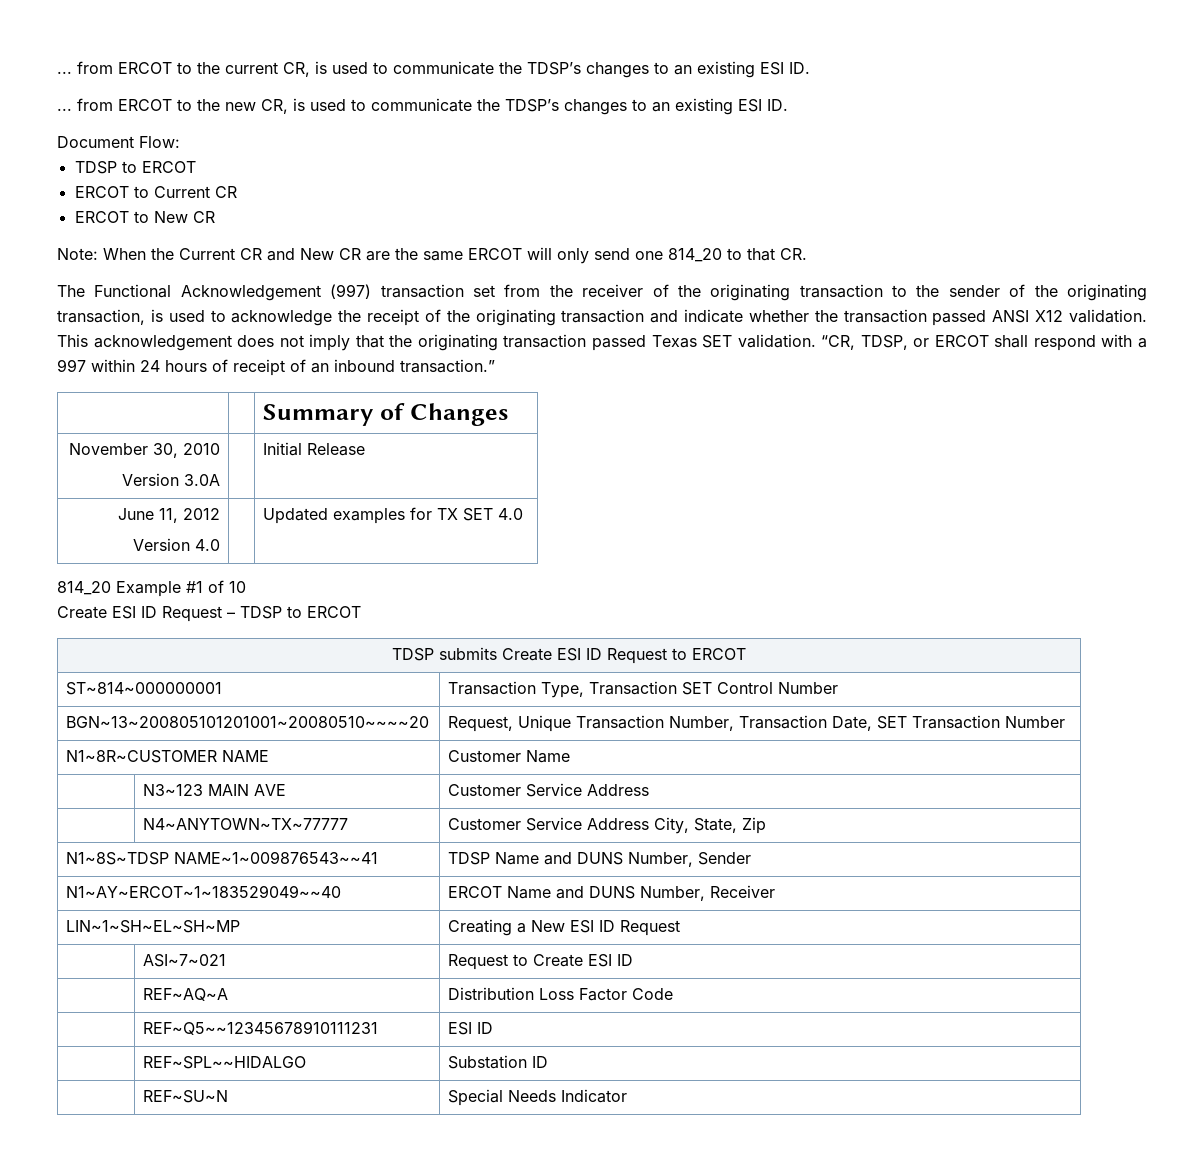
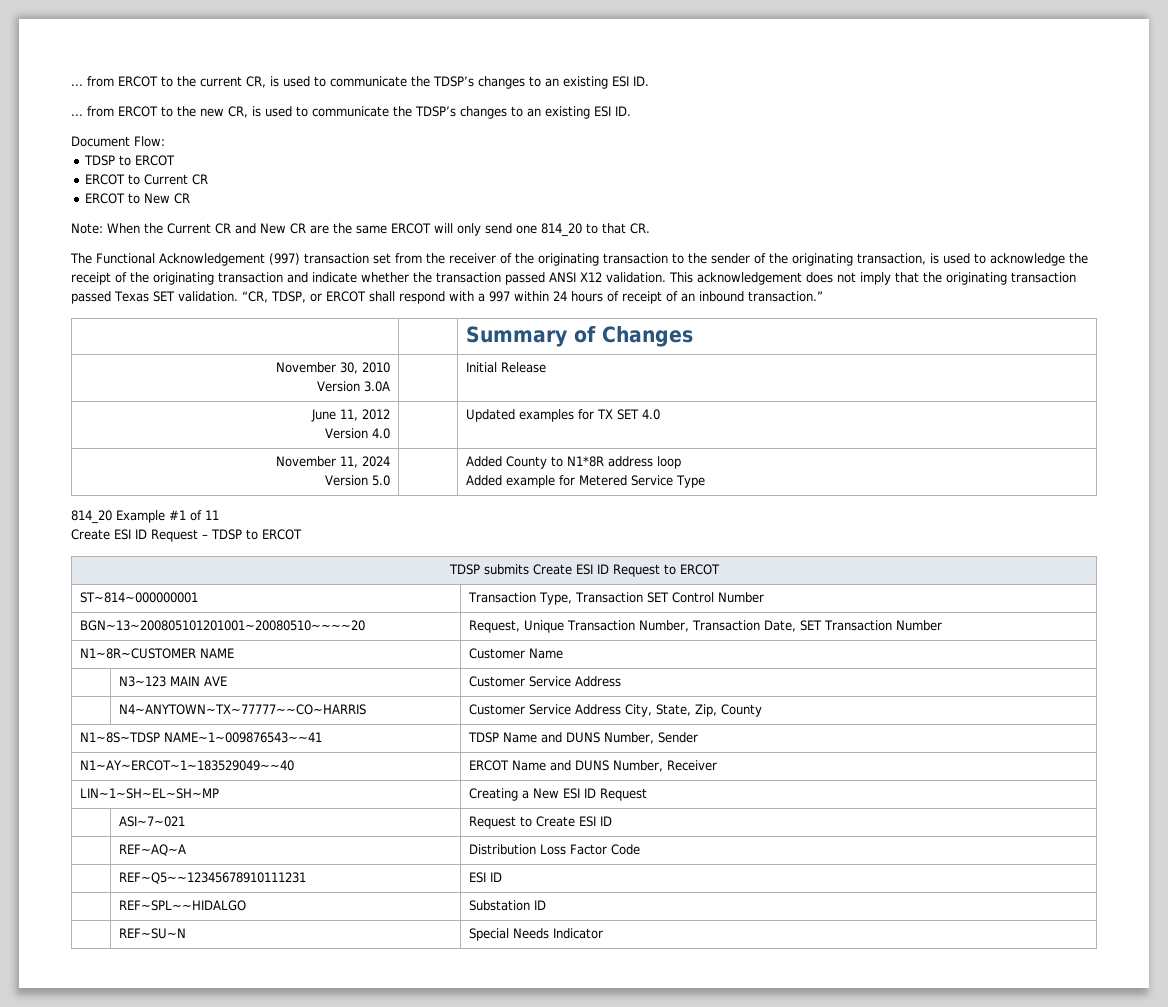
+ November 11, 2024
+ Version 5.0 | | Added County to N1*8R address loop
+ Added example for Metered Service Type
- 814_20 Example #1 of 10
+ 814_20 Example #1 of 11
- | N4~ANYTOWN~TX~77777 | Customer Service Address City, State, Zip
+ | N4~ANYTOWN~TX~77777~~CO~HARRIS | Customer Service Address City, State, Zip, County

